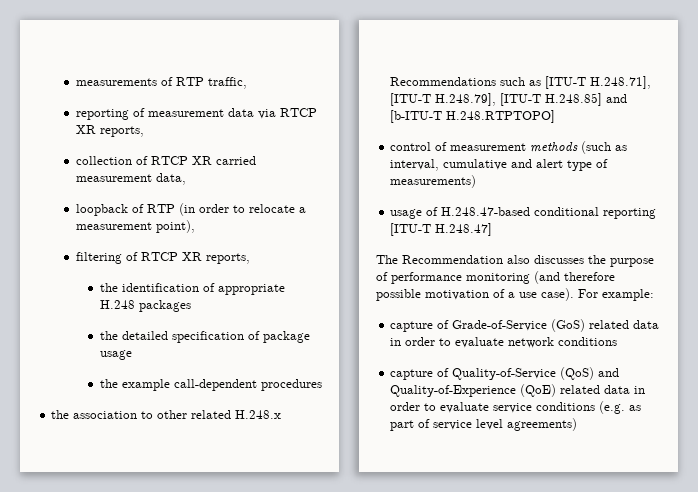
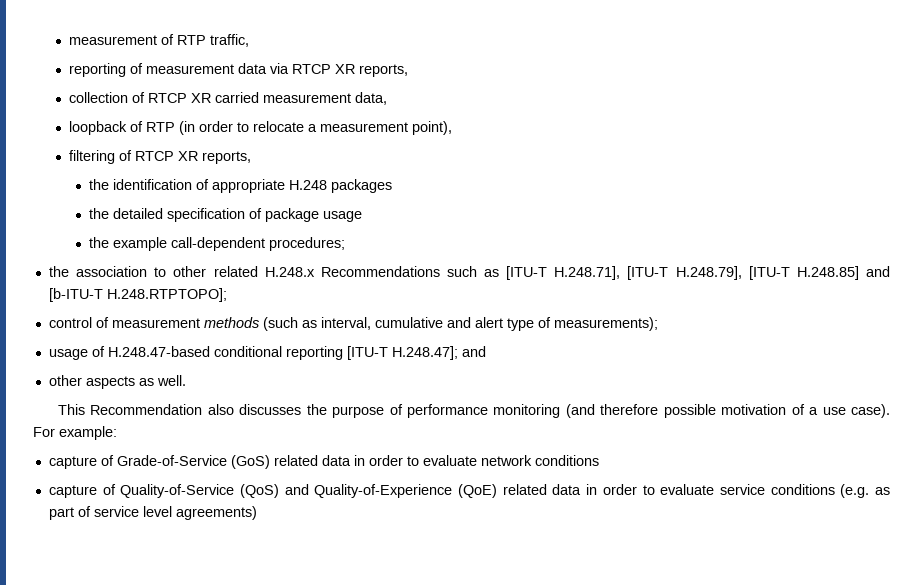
- measurements of RTP traffic,
+ measurement of RTP traffic,
- the example call-dependent procedures
+ the example call-dependent procedures;
- the association to other related H.248.x Recommendations such as [ITU-T H.248.71], [ITU-T H.248.79], [ITU-T H.248.85] and [b-ITU-T H.248.RTPTOPO]
+ the association to other related H.248.x Recommendations such as [ITU-T H.248.71], [ITU-T H.248.79], [ITU-T H.248.85] and [b-ITU-T H.248.RTPTOPO];
- control of measurement methods (such as interval, cumulative and alert type of measurements)
+ control of measurement methods (such as interval, cumulative and alert type of measurements);
- usage of H.248.47-based conditional reporting [ITU-T H.248.47]
- The Recommendation also discusses the purpose of performance monitoring (and therefore possible motivation of a use case).
+ usage of H.248.47-based conditional reporting [ITU-T H.248.47]; and
+ other aspects as well.
+ This Recommendation also discusses the purpose of performance monitoring (and therefore possible motivation of a use case).

